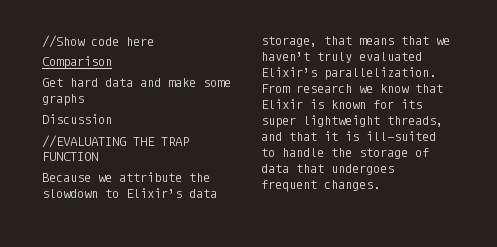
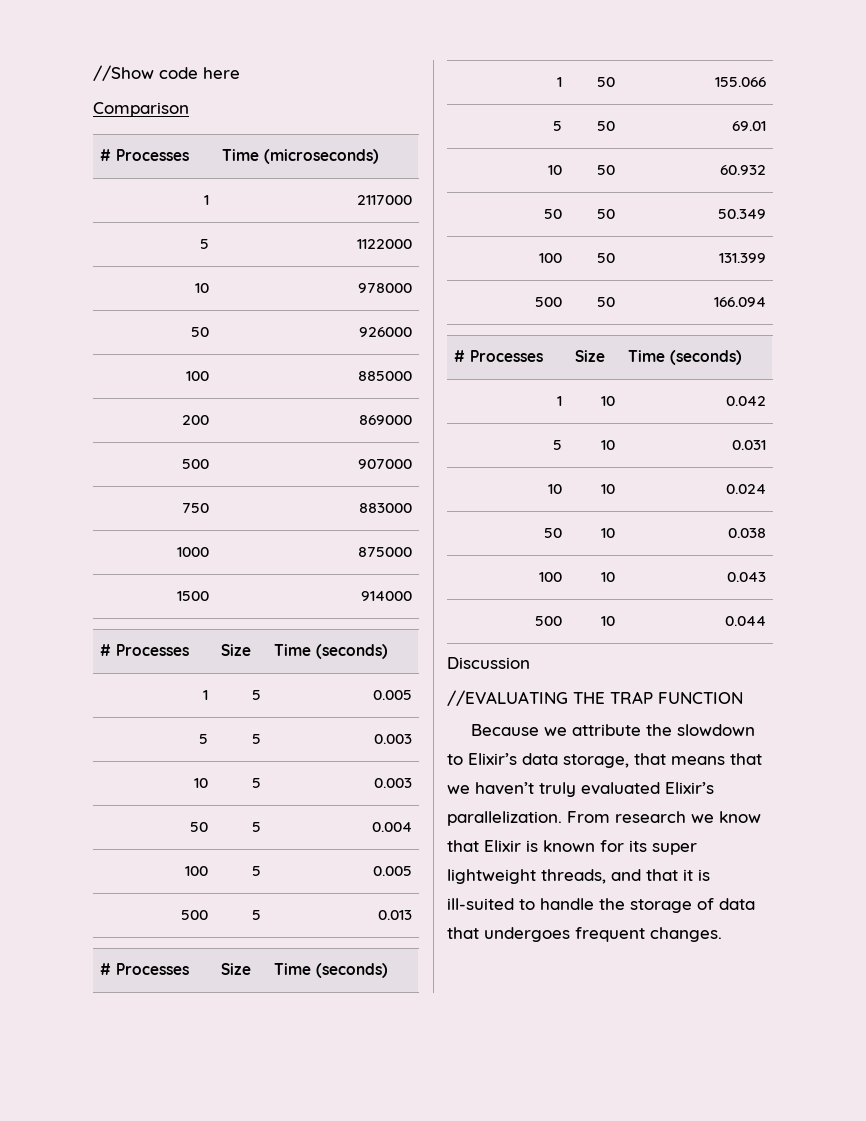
- Get hard data and make some graphs
+ # Processes | Time (microseconds)
+ 1 | 2117000
+ 5 | 1122000
+ 10 | 978000
+ 50 | 926000
+ 100 | 885000
+ 200 | 869000
+ 500 | 907000
+ 750 | 883000
+ 1000 | 875000
+ 1500 | 914000
+ # Processes | Size | Time (seconds)
+ 1 | 5 | 0.005
+ 5 | 5 | 0.003
+ 10 | 5 | 0.003
+ 50 | 5 | 0.004
+ 100 | 5 | 0.005
+ 500 | 5 | 0.013
+ # Processes | Size | Time (seconds)
+ 1 | 50 | 155.066
+ 5 | 50 | 69.01
+ 10 | 50 | 60.932
+ 50 | 50 | 50.349
+ 100 | 50 | 131.399
+ 500 | 50 | 166.094
+ # Processes | Size | Time (seconds)
+ 1 | 10 | 0.042
+ 5 | 10 | 0.031
+ 10 | 10 | 0.024
+ 50 | 10 | 0.038
+ 100 | 10 | 0.043
+ 500 | 10 | 0.044

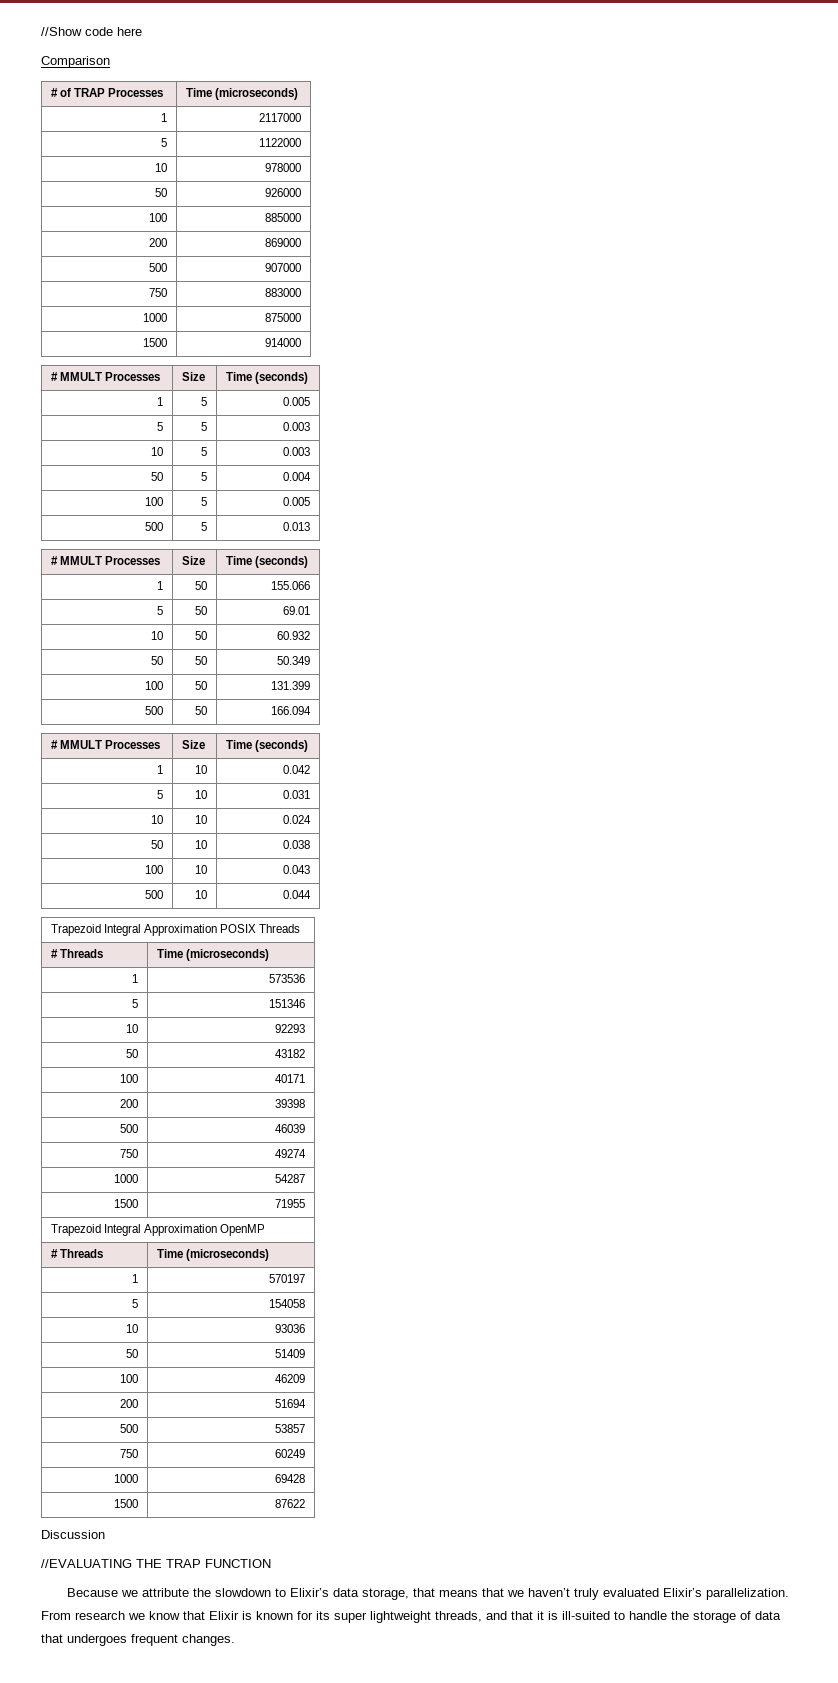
- # Processes | Time (microseconds)
+ # of TRAP Processes | Time (microseconds)
  1500 | 914000
- # Processes | Size | Time (seconds)
+ # MMULT Processes | Size | Time (seconds)
  500 | 5 | 0.013
- # Processes | Size | Time (seconds)
+ # MMULT Processes | Size | Time (seconds)
  500 | 50 | 166.094
- # Processes | Size | Time (seconds)
+ # MMULT Processes | Size | Time (seconds)
+ Trapezoid Integral Approximation POSIX Threads
+ # Threads | Time (microseconds)
+ 1 | 573536
+ 5 | 151346
+ 10 | 92293
+ 50 | 43182
+ 100 | 40171
+ 200 | 39398
+ 500 | 46039
+ 750 | 49274
+ 1000 | 54287
+ 1500 | 71955
+ Trapezoid Integral Approximation OpenMP
+ # Threads | Time (microseconds)
+ 1 | 570197
+ 5 | 154058
+ 10 | 93036
+ 50 | 51409
+ 100 | 46209
+ 200 | 51694
+ 500 | 53857
+ 750 | 60249
+ 1000 | 69428
+ 1500 | 87622

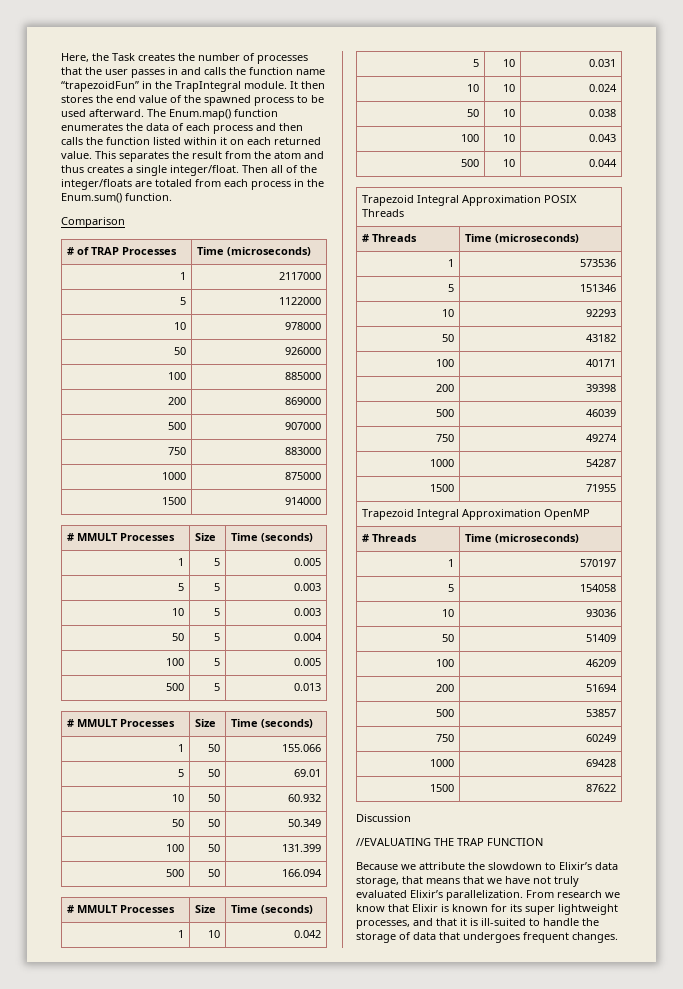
- //Show code here
+ Here, the Task creates the number of processes that the user passes in and calls the function name “trapezoidFun” in the TrapIntegral module. It then stores the end value of the spawned process to be used afterward. The Enum.map() function enumerates the data of each process and then calls the function listed within it on each returned value. This separates the result from the atom and thus creates a single integer/float. Then all of the integer/floats are totaled from each process in the Enum.sum() function.
- Because we attribute the slowdown to Elixir’s data storage, that means that we haven’t truly evaluated Elixir’s parallelization.
+ Because we attribute the slowdown to Elixir’s data storage, that means that we have not truly evaluated Elixir’s parallelization.
- From research we know that Elixir is known for its super lightweight threads, and that it is ill-suited to handle the storage of data that undergoes frequent changes.
+ From research we know that Elixir is known for its super lightweight processes, and that it is ill-suited to handle the storage of data that undergoes frequent changes.

